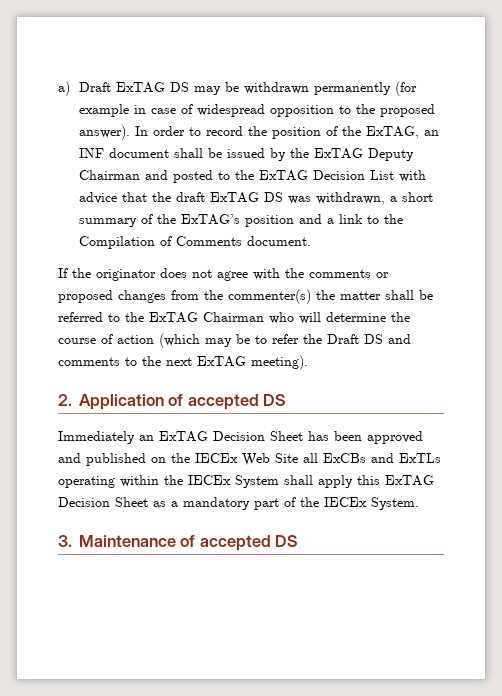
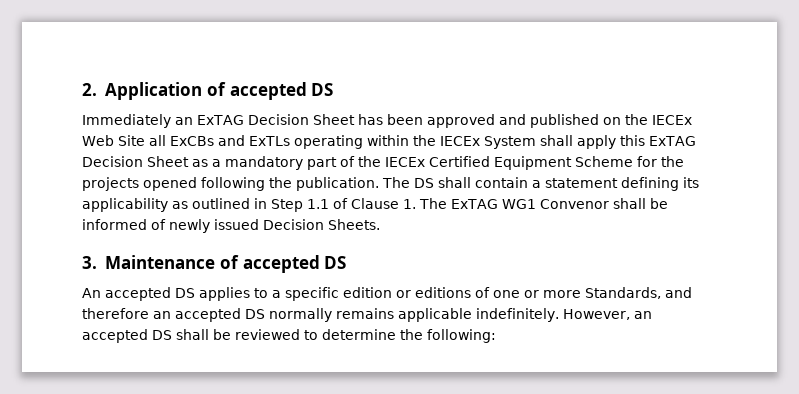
- a) Draft ExTAG DS may be withdrawn permanently (for example in case of widespread opposition to the proposed answer). In order to record the position of the ExTAG, an INF document shall be issued by the ExTAG Deputy Chairman and posted to the ExTAG Decision List with advice that the draft ExTAG DS was withdrawn, a short summary of the ExTAG’s position and a link to the Compilation of Comments document.
- If the originator does not agree with the comments or proposed changes from the commenter(s) the matter shall be referred to the ExTAG Chairman who will determine the course of action (which may be to refer the Draft DS and comments to the next ExTAG meeting).
- Immediately an ExTAG Decision Sheet has been approved and published on the IECEx Web Site all ExCBs and ExTLs operating within the IECEx System shall apply this ExTAG Decision Sheet as a mandatory part of the IECEx System.
+ Immediately an ExTAG Decision Sheet has been approved and published on the IECEx Web Site all ExCBs and ExTLs operating within the IECEx System shall apply this ExTAG Decision Sheet as a mandatory part of the IECEx Certified Equipment Scheme for the projects opened following the publication. The DS shall contain a statement defining its applicability as outlined in Step 1.1 of Clause 1. The ExTAG WG1 Convenor shall be informed of newly issued Decision Sheets.
+ An accepted DS applies to a specific edition or editions of one or more Standards, and therefore an accepted DS normally remains applicable indefinitely. However, an accepted DS shall be reviewed to determine the following:

